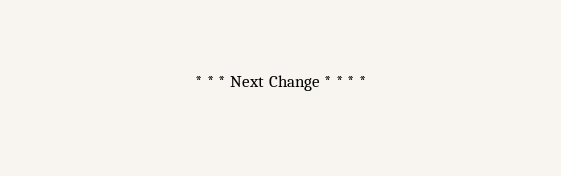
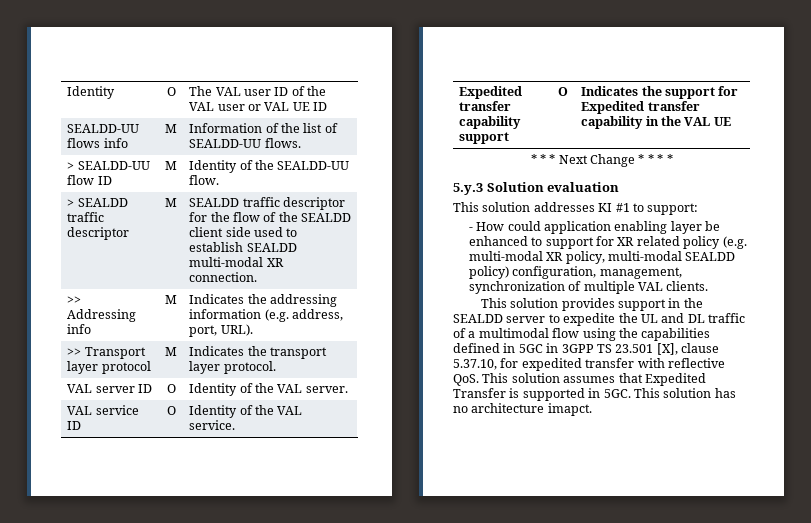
+ Identity | O | The VAL user ID of the VAL user or VAL UE ID
+ SEALDD-UU flows info | M | Information of the list of SEALDD-UU flows.
+ > SEALDD-UU flow ID | M | Identity of the SEALDD-UU flow.
+ > SEALDD traffic descriptor | M | SEALDD traffic descriptor for the flow of the SEALDD client side used to establish SEALDD multi-modal XR connection.
+ >> Addressing info | M | Indicates the addressing information (e.g. address, port, URL).
+ >> Transport layer protocol | M | Indicates the transport layer protocol.
+ VAL server ID | O | Identity of the VAL server.
+ VAL service ID | O | Identity of the VAL service.
+ Expedited transfer capability support | O | Indicates the support for Expedited transfer capability in the VAL UE
+ 5.y.3 Solution evaluation
+ This solution addresses KI #1 to support:
+ - How could application enabling layer be enhanced to support for XR related policy (e.g. multi-modal XR policy, multi-modal SEALDD policy) configuration, management, synchronization of multiple VAL clients.
+ This solution provides support in the SEALDD server to expedite the UL and DL traffic of a multimodal flow using the capabilities defined in 5GC in 3GPP TS 23.501 [X], clause 5.37.10, for expedited transfer with reflective QoS. This solution assumes that Expedited Transfer is supported in 5GC. This solution has no architecture imapct.

